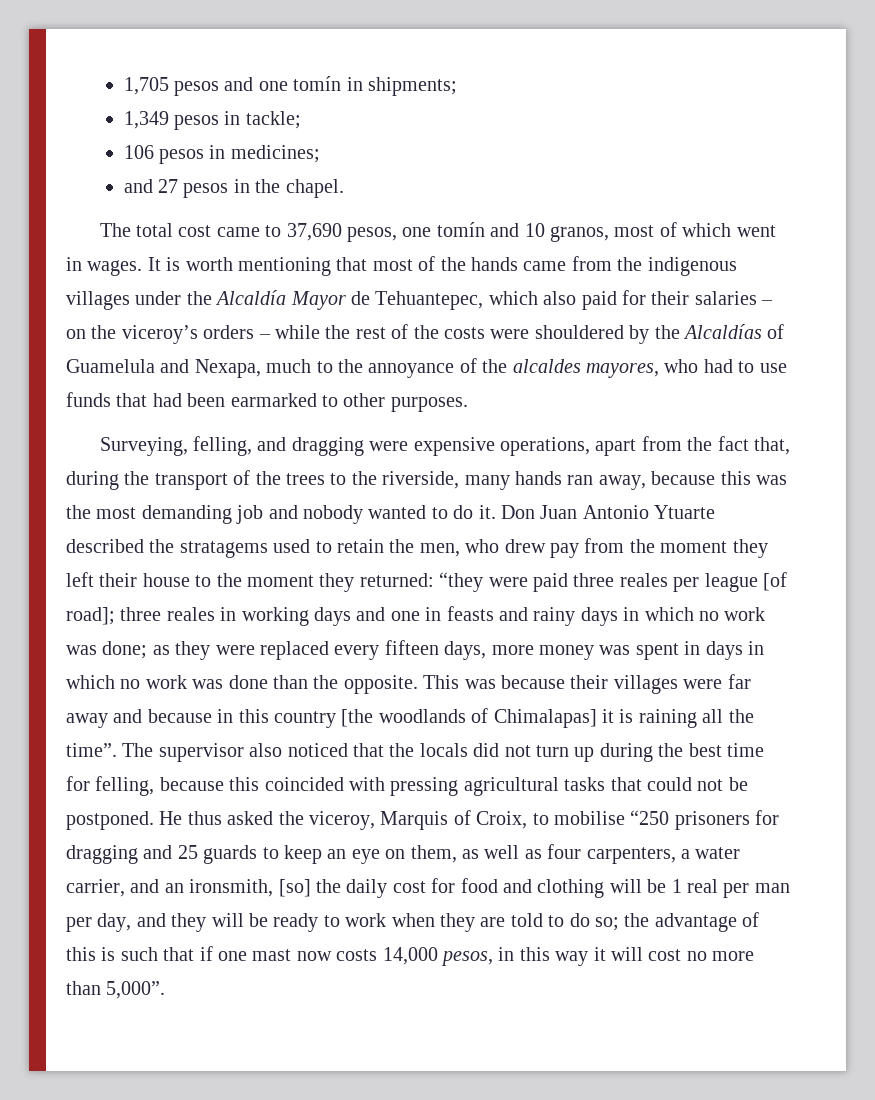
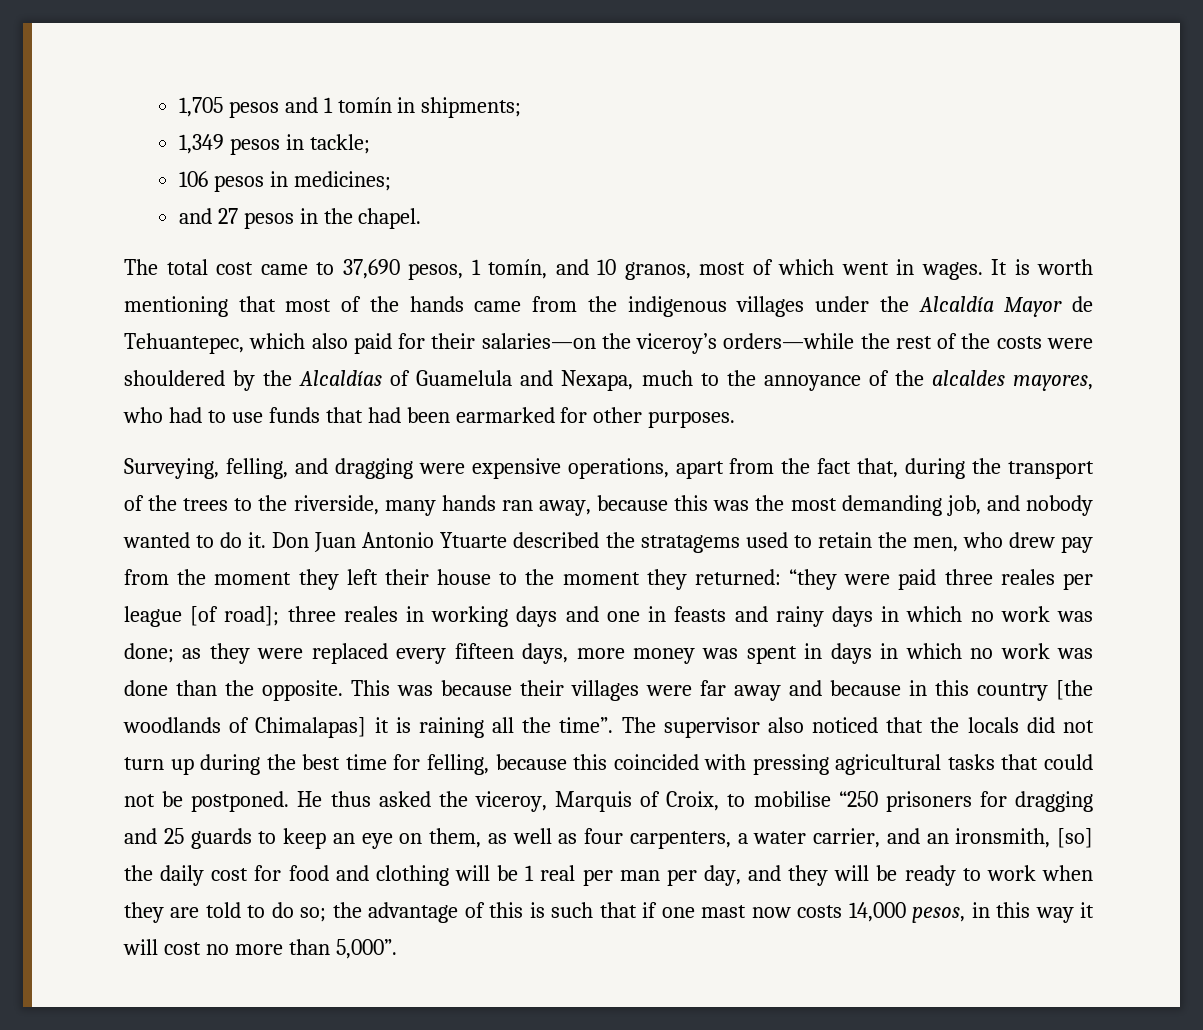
- 1,705 pesos and one tomín in shipments;
+ 1,705 pesos and 1 tomín in shipments;
- The total cost came to 37,690 pesos, one tomín and 10 granos, most of which went in wages.
+ The total cost came to 37,690 pesos, 1 tomín, and 10 granos, most of which went in wages.
- It is worth mentioning that most of the hands came from the indigenous villages under the Alcaldía Mayor de Tehuantepec, which also paid for their salaries – on the viceroy’s orders – while the rest of the costs were shouldered by the Alcaldías of Guamelula and Nexapa, much to the annoyance of the alcaldes mayores, who had to use funds that had been earmarked to other purposes.
+ It is worth mentioning that most of the hands came from the indigenous villages under the Alcaldía Mayor de Tehuantepec, which also paid for their salaries—on the viceroy’s orders—while the rest of the costs were shouldered by the Alcaldías of Guamelula and Nexapa, much to the annoyance of the alcaldes mayores, who had to use funds that had been earmarked for other purposes.
- Surveying, felling, and dragging were expensive operations, apart from the fact that, during the transport of the trees to the riverside, many hands ran away, because this was the most demanding job and nobody wanted to do it.
+ Surveying, felling, and dragging were expensive operations, apart from the fact that, during the transport of the trees to the riverside, many hands ran away, because this was the most demanding job, and nobody wanted to do it.

